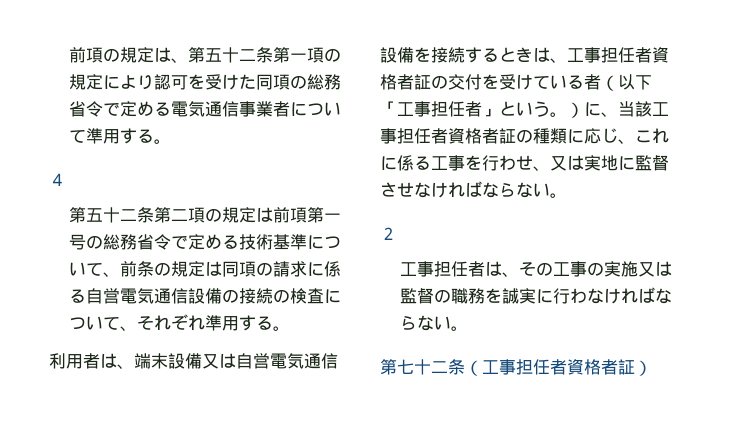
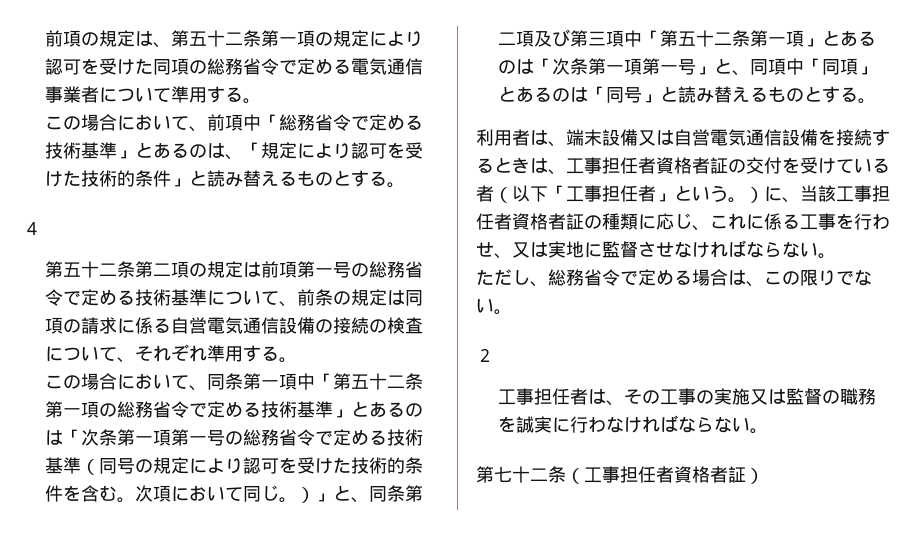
+ この場合において、前項中「総務省令で定める技術基準」とあるのは、「規定により認可を受けた技術的条件」と読み替えるものとする。
+ この場合において、同条第一項中「第五十二条第一項の総務省令で定める技術基準」とあるのは「次条第一項第一号の総務省令で定める技術基準（同号の規定により認可を受けた技術的条件を含む。次項において同じ。）」と、同条第二項及び第三項中「第五十二条第一項」とあるのは「次条第一項第一号」と、同項中「同項」とあるのは「同号」と読み替えるものとする。
+ ただし、総務省令で定める場合は、この限りでない。

